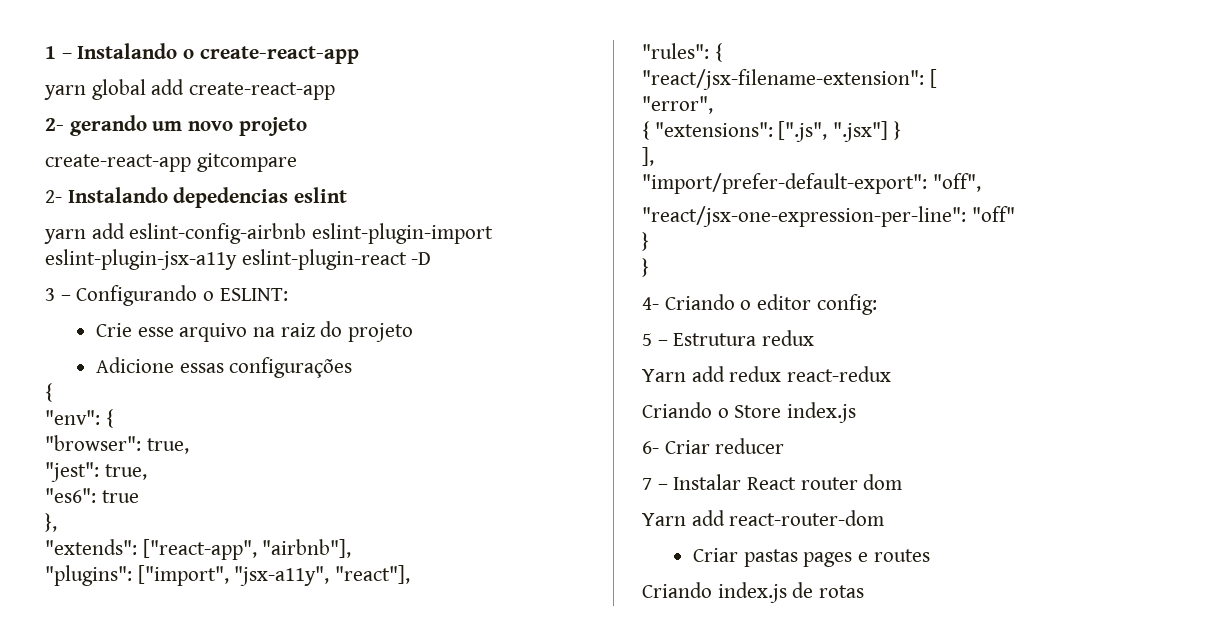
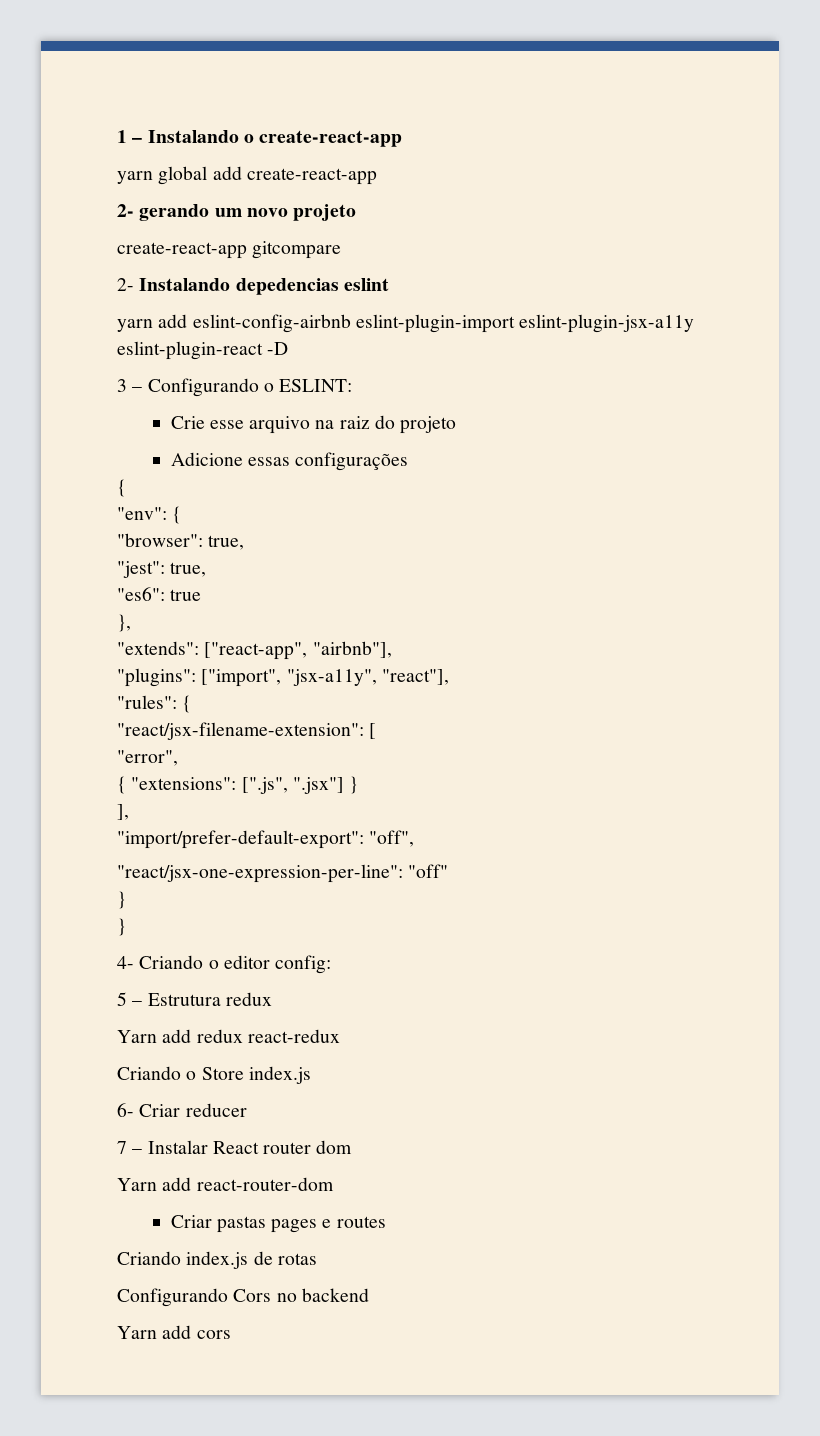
+ Configurando Cors no backend
+ Yarn add cors

